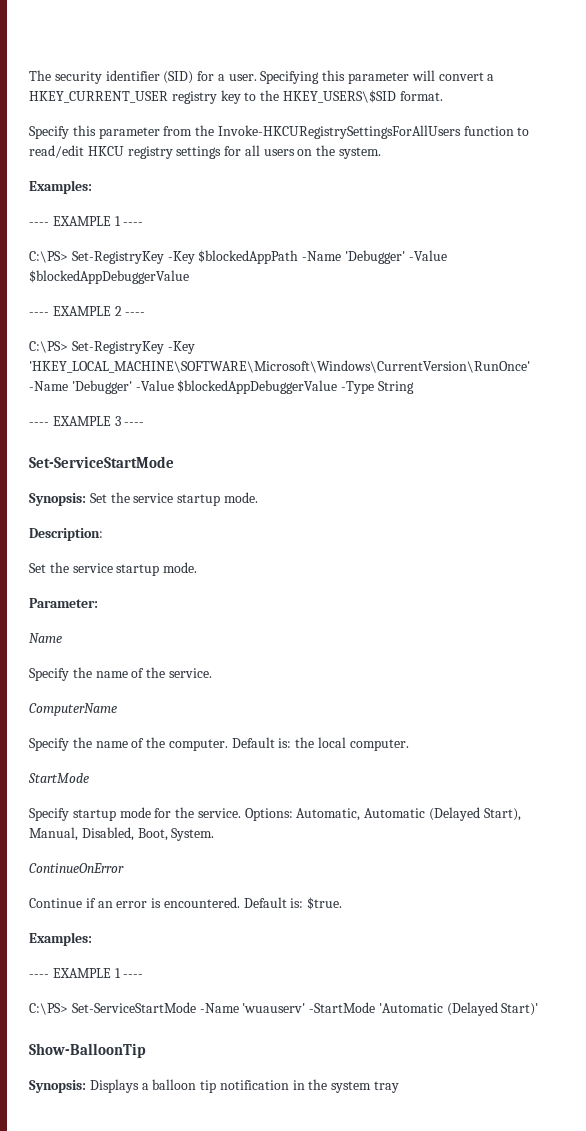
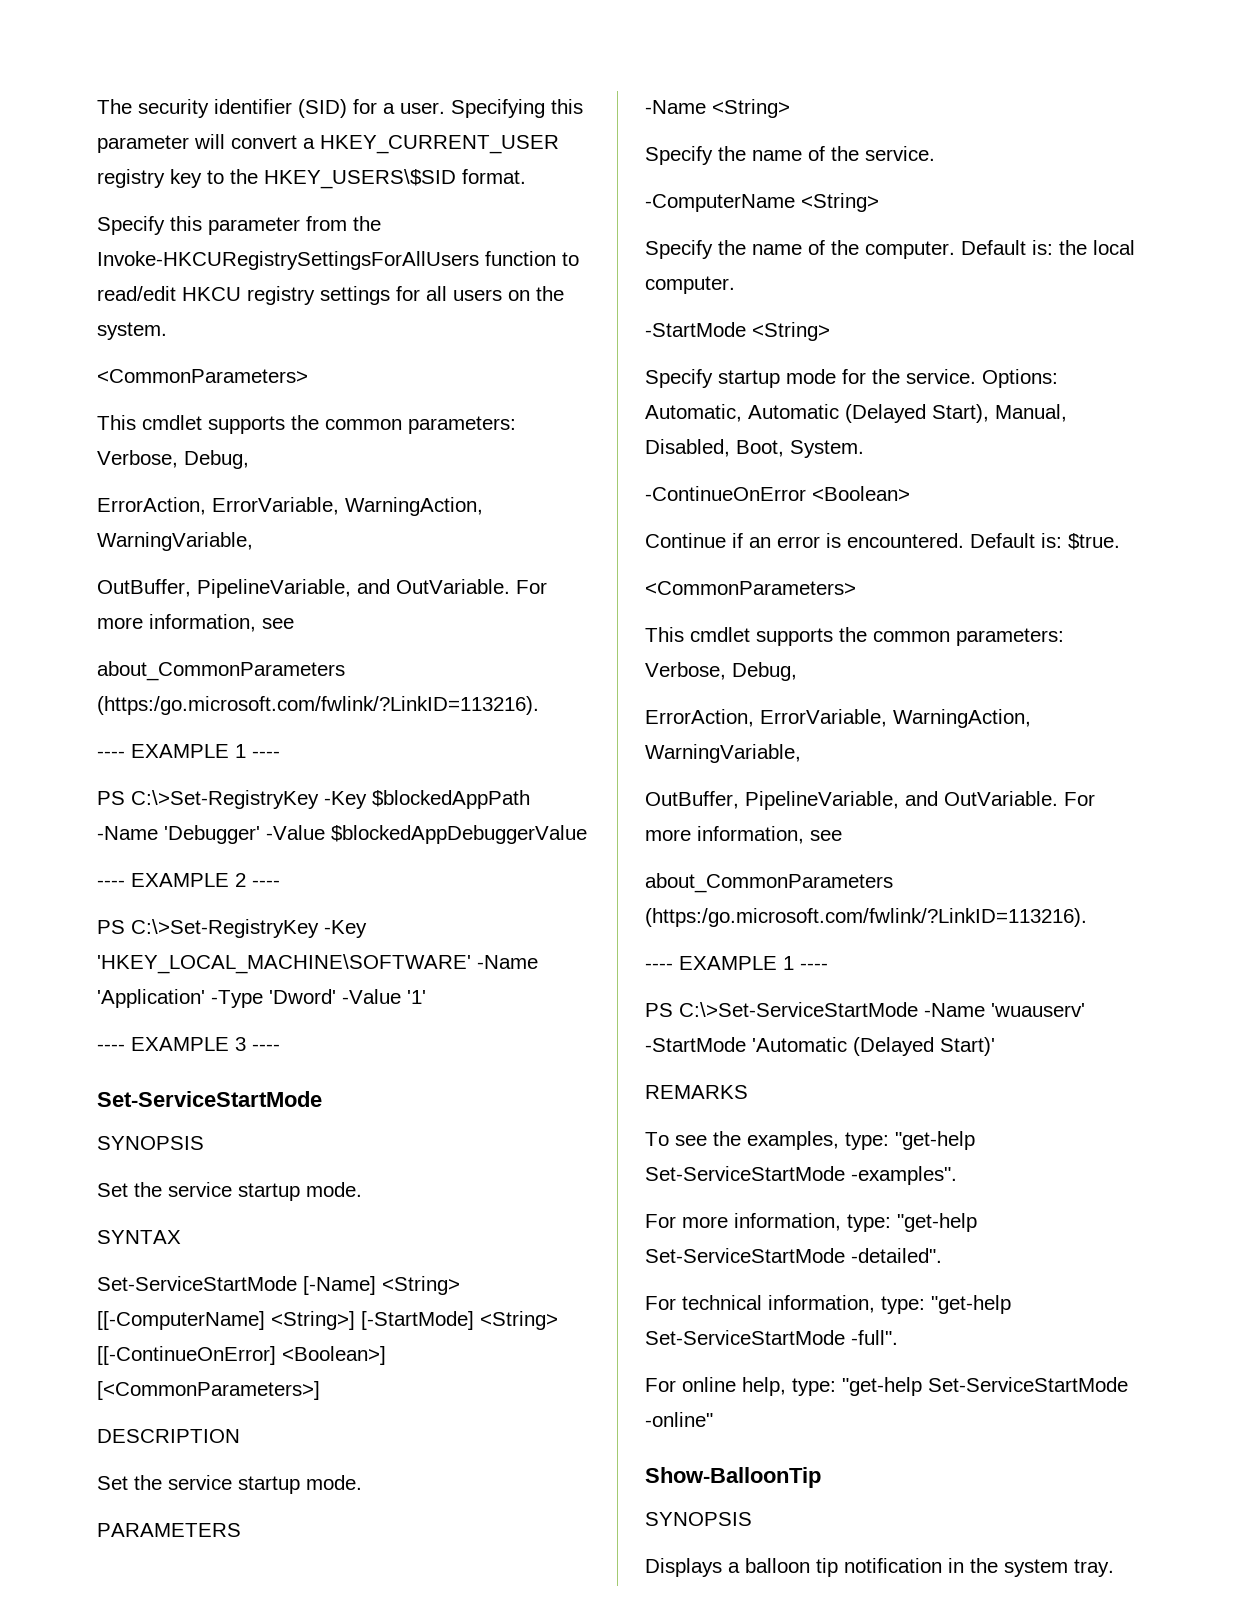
  Specify this parameter from the Invoke-HKCURegistrySettingsForAllUsers function to read/edit HKCU registry settings for all users on the system.
- Examples:
+ <CommonParameters>
+ This cmdlet supports the common parameters: Verbose, Debug,
+ ErrorAction, ErrorVariable, WarningAction, WarningVariable,
+ OutBuffer, PipelineVariable, and OutVariable. For more information, see
+ about_CommonParameters (https:/go.microsoft.com/fwlink/?LinkID=113216).
  ---- EXAMPLE 1 ----
- C:\PS> Set-RegistryKey -Key $blockedAppPath -Name 'Debugger' -Value $blockedAppDebuggerValue
+ PS C:\>Set-RegistryKey -Key $blockedAppPath -Name 'Debugger' -Value $blockedAppDebuggerValue
- C:\PS> Set-RegistryKey -Key 'HKEY_LOCAL_MACHINE\SOFTWARE\Microsoft\Windows\CurrentVersion\RunOnce' -Name 'Debugger' -Value $blockedAppDebuggerValue -Type String
+ PS C:\>Set-RegistryKey -Key 'HKEY_LOCAL_MACHINE\SOFTWARE' -Name 'Application' -Type 'Dword' -Value '1'
  ---- EXAMPLE 3 ----
  Set-ServiceStartMode
- Synopsis: Set the service startup mode.
- Description:
+ SYNOPSIS
  Set the service startup mode.
- Parameter:
- Name
+ SYNTAX
+ Set-ServiceStartMode [-Name] <String> [[-ComputerName] <String>] [-StartMode] <String> [[-ContinueOnError] <Boolean>] [<CommonParameters>]
+ DESCRIPTION
+ Set the service startup mode.
+ PARAMETERS
+ -Name <String>
- ComputerName
+ -ComputerName <String>
- StartMode
+ -StartMode <String>
- ContinueOnError
+ -ContinueOnError <Boolean>
  Default is: $true.
- Examples:
+ <CommonParameters>
+ This cmdlet supports the common parameters: Verbose, Debug,
+ ErrorAction, ErrorVariable, WarningAction, WarningVariable,
+ OutBuffer, PipelineVariable, and OutVariable. For more information, see
+ about_CommonParameters (https:/go.microsoft.com/fwlink/?LinkID=113216).
  ---- EXAMPLE 1 ----
- C:\PS> Set-ServiceStartMode -Name 'wuauserv' -StartMode 'Automatic (Delayed Start)'
+ PS C:\>Set-ServiceStartMode -Name 'wuauserv' -StartMode 'Automatic (Delayed Start)'
+ REMARKS
+ To see the examples, type: "get-help Set-ServiceStartMode -examples".
+ For more information, type: "get-help Set-ServiceStartMode -detailed".
+ For technical information, type: "get-help Set-ServiceStartMode -full".
+ For online help, type: "get-help Set-ServiceStartMode -online"
  Show-BalloonTip
- Synopsis: Displays a balloon tip notification in the system tray
+ SYNOPSIS
+ Displays a balloon tip notification in the system tray.

